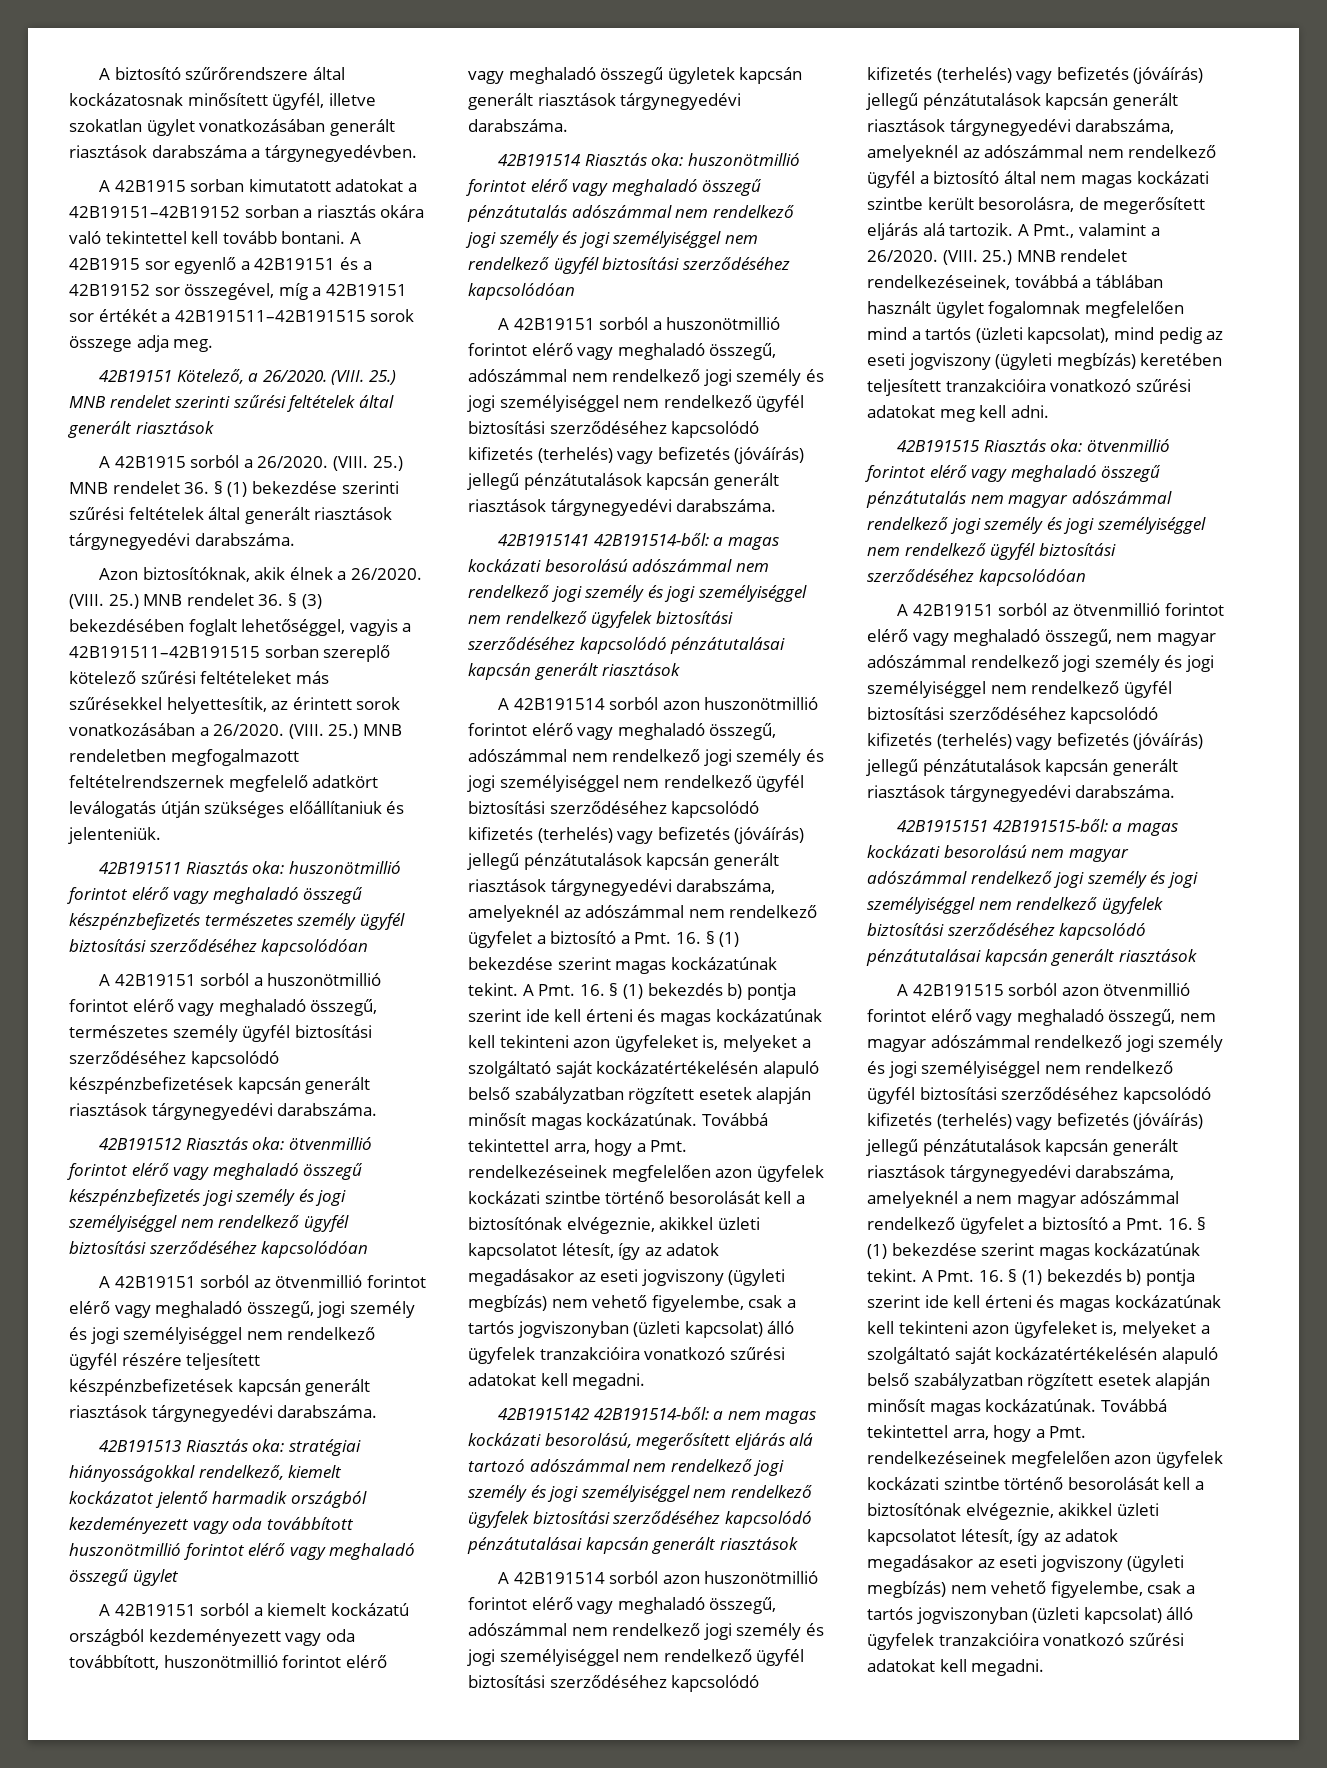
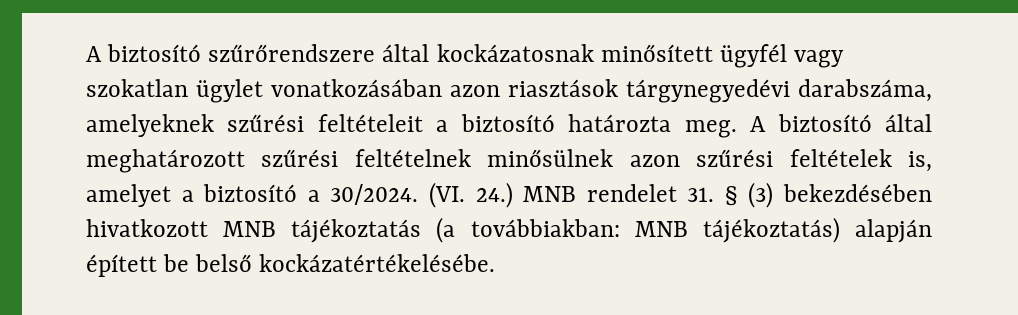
- A biztosító szűrőrendszere által kockázatosnak minősített ügyfél, illetve szokatlan ügylet vonatkozásában generált riasztások darabszáma a tárgynegyedévben.
- A 42B1915 sorban kimutatott adatokat a 42B19151–42B19152 sorban a riasztás okára való tekintettel kell tovább bontani. A 42B1915 sor egyenlő a 42B19151 és a 42B19152 sor összegével, míg a 42B19151 sor értékét a 42B191511–42B191515 sorok összege adja meg.
- 42B19151 Kötelező, a 26/2020. (VIII. 25.) MNB rendelet szerinti szűrési feltételek által generált riasztások
- A 42B1915 sorból a 26/2020. (VIII. 25.) MNB rendelet 36. § (1) bekezdése szerinti szűrési feltételek által generált riasztások tárgynegyedévi darabszáma.
- Azon biztosítóknak, akik élnek a 26/2020. (VIII. 25.) MNB rendelet 36. § (3) bekezdésében foglalt lehetőséggel, vagyis a 42B191511–42B191515 sorban szereplő kötelező szűrési feltételeket más szűrésekkel helyettesítik, az érintett sorok vonatkozásában a 26/2020. (VIII. 25.) MNB rendeletben megfogalmazott feltételrendszernek megfelelő adatkört leválogatás útján szükséges előállítaniuk és jelenteniük.
- 42B191511 Riasztás oka: huszonötmillió forintot elérő vagy meghaladó összegű készpénzbefizetés természetes személy ügyfél biztosítási szerződéséhez kapcsolódóan
- A 42B19151 sorból a huszonötmillió forintot elérő vagy meghaladó összegű, természetes személy ügyfél biztosítási szerződéséhez kapcsolódó készpénzbefizetések kapcsán generált riasztások tárgynegyedévi darabszáma.
- 42B191512 Riasztás oka: ötvenmillió forintot elérő vagy meghaladó összegű készpénzbefizetés jogi személy és jogi személyiséggel nem rendelkező ügyfél biztosítási szerződéséhez kapcsolódóan
- A 42B19151 sorból az ötvenmillió forintot elérő vagy meghaladó összegű, jogi személy és jogi személyiséggel nem rendelkező ügyfél részére teljesített készpénzbefizetések kapcsán generált riasztások tárgynegyedévi darabszáma.
- 42B191513 Riasztás oka: stratégiai hiányosságokkal rendelkező, kiemelt kockázatot jelentő harmadik országból kezdeményezett vagy oda továbbított huszonötmillió forintot elérő vagy meghaladó összegű ügylet
- A 42B19151 sorból a kiemelt kockázatú országból kezdeményezett vagy oda továbbított, huszonötmillió forintot elérő vagy meghaladó összegű ügyletek kapcsán generált riasztások tárgynegyedévi darabszáma.
- 42B191514 Riasztás oka: huszonötmillió forintot elérő vagy meghaladó összegű pénzátutalás adószámmal nem rendelkező jogi személy és jogi személyiséggel nem rendelkező ügyfél biztosítási szerződéséhez kapcsolódóan
- A 42B19151 sorból a huszonötmillió forintot elérő vagy meghaladó összegű, adószámmal nem rendelkező jogi személy és jogi személyiséggel nem rendelkező ügyfél biztosítási szerződéséhez kapcsolódó kifizetés (terhelés) vagy befizetés (jóváírás) jellegű pénzátutalások kapcsán generált riasztások tárgynegyedévi darabszáma.
- 42B1915141 42B191514-ből: a magas kockázati besorolású adószámmal nem rendelkező jogi személy és jogi személyiséggel nem rendelkező ügyfelek biztosítási szerződéséhez kapcsolódó pénzátutalásai kapcsán generált riasztások
- A 42B191514 sorból azon huszonötmillió forintot elérő vagy meghaladó összegű, adószámmal nem rendelkező jogi személy és jogi személyiséggel nem rendelkező ügyfél biztosítási szerződéséhez kapcsolódó kifizetés (terhelés) vagy befizetés (jóváírás) jellegű pénzátutalások kapcsán generált riasztások tárgynegyedévi darabszáma, amelyeknél az adószámmal nem rendelkező ügyfelet a biztosító a Pmt. 16. § (1) bekezdése szerint magas kockázatúnak tekint. A Pmt. 16. § (1) bekezdés b) pontja szerint ide kell érteni és magas kockázatúnak kell tekinteni azon ügyfeleket is, melyeket a szolgáltató saját kockázatértékelésén alapuló belső szabályzatban rögzített esetek alapján minősít magas kockázatúnak. Továbbá tekintettel arra, hogy a Pmt. rendelkezéseinek megfelelően azon ügyfelek kockázati szintbe történő besorolását kell a biztosítónak elvégeznie, akikkel üzleti kapcsolatot létesít, így az adatok megadásakor az eseti jogviszony (ügyleti megbízás) nem vehető figyelembe, csak a tartós jogviszonyban (üzleti kapcsolat) álló ügyfelek tranzakcióira vonatkozó szűrési adatokat kell megadni.
- 42B1915142 42B191514-ből: a nem magas kockázati besorolású, megerősített eljárás alá tartozó adószámmal nem rendelkező jogi személy és jogi személyiséggel nem rendelkező ügyfelek biztosítási szerződéséhez kapcsolódó pénzátutalásai kapcsán generált riasztások
- A 42B191514 sorból azon huszonötmillió forintot elérő vagy meghaladó összegű, adószámmal nem rendelkező jogi személy és jogi személyiséggel nem rendelkező ügyfél biztosítási szerződéséhez kapcsolódó kifizetés (terhelés) vagy befizetés (jóváírás) jellegű pénzátutalások kapcsán generált riasztások tárgynegyedévi darabszáma, amelyeknél az adószámmal nem rendelkező ügyfél a biztosító által nem magas kockázati szintbe került besorolásra, de megerősített eljárás alá tartozik. A Pmt., valamint a 26/2020. (VIII. 25.) MNB rendelet rendelkezéseinek, továbbá a táblában használt ügylet fogalomnak megfelelően mind a tartós (üzleti kapcsolat), mind pedig az eseti jogviszony (ügyleti megbízás) keretében teljesített tranzakcióira vonatkozó szűrési adatokat meg kell adni.
- 42B191515 Riasztás oka: ötvenmillió forintot elérő vagy meghaladó összegű pénzátutalás nem magyar adószámmal rendelkező jogi személy és jogi személyiséggel nem rendelkező ügyfél biztosítási szerződéséhez kapcsolódóan
- A 42B19151 sorból az ötvenmillió forintot elérő vagy meghaladó összegű, nem magyar adószámmal rendelkező jogi személy és jogi személyiséggel nem rendelkező ügyfél biztosítási szerződéséhez kapcsolódó kifizetés (terhelés) vagy befizetés (jóváírás) jellegű pénzátutalások kapcsán generált riasztások tárgynegyedévi darabszáma.
- 42B1915151 42B191515-ből: a magas kockázati besorolású nem magyar adószámmal rendelkező jogi személy és jogi személyiséggel nem rendelkező ügyfelek biztosítási szerződéséhez kapcsolódó pénzátutalásai kapcsán generált riasztások
- A 42B191515 sorból azon ötvenmillió forintot elérő vagy meghaladó összegű, nem magyar adószámmal rendelkező jogi személy és jogi személyiséggel nem rendelkező ügyfél biztosítási szerződéséhez kapcsolódó kifizetés (terhelés) vagy befizetés (jóváírás) jellegű pénzátutalások kapcsán generált riasztások tárgynegyedévi darabszáma, amelyeknél a nem magyar adószámmal rendelkező ügyfelet a biztosító a Pmt. 16. § (1) bekezdése szerint magas kockázatúnak tekint. A Pmt. 16. § (1) bekezdés b) pontja szerint ide kell érteni és magas kockázatúnak kell tekinteni azon ügyfeleket is, melyeket a szolgáltató saját kockázatértékelésén alapuló belső szabályzatban rögzített esetek alapján minősít magas kockázatúnak. Továbbá tekintettel arra, hogy a Pmt. rendelkezéseinek megfelelően azon ügyfelek kockázati szintbe történő besorolását kell a biztosítónak elvégeznie, akikkel üzleti kapcsolatot létesít, így az adatok megadásakor az eseti jogviszony (ügyleti megbízás) nem vehető figyelembe, csak a tartós jogviszonyban (üzleti kapcsolat) álló ügyfelek tranzakcióira vonatkozó szűrési adatokat kell megadni.
+ A biztosító szűrőrendszere által kockázatosnak minősített ügyfél vagy szokatlan ügylet vonatkozásában azon riasztások tárgynegyedévi darabszáma, amelyeknek szűrési feltételeit a biztosító határozta meg. A biztosító által meghatározott szűrési feltételnek minősülnek azon szűrési feltételek is, amelyet a biztosító a 30/2024. (VI. 24.) MNB rendelet 31. § (3) bekezdésében hivatkozott MNB tájékoztatás (a továbbiakban: MNB tájékoztatás) alapján épített be belső kockázatértékelésébe.

